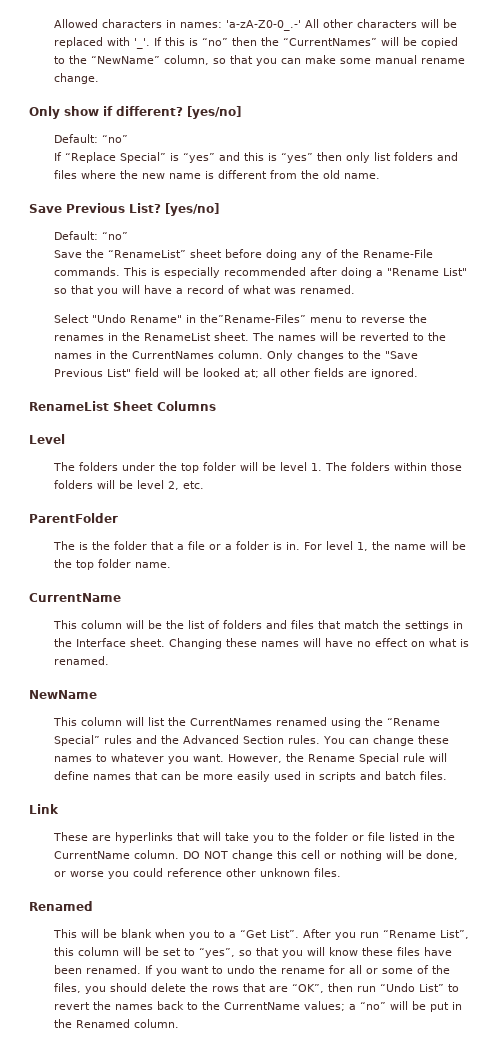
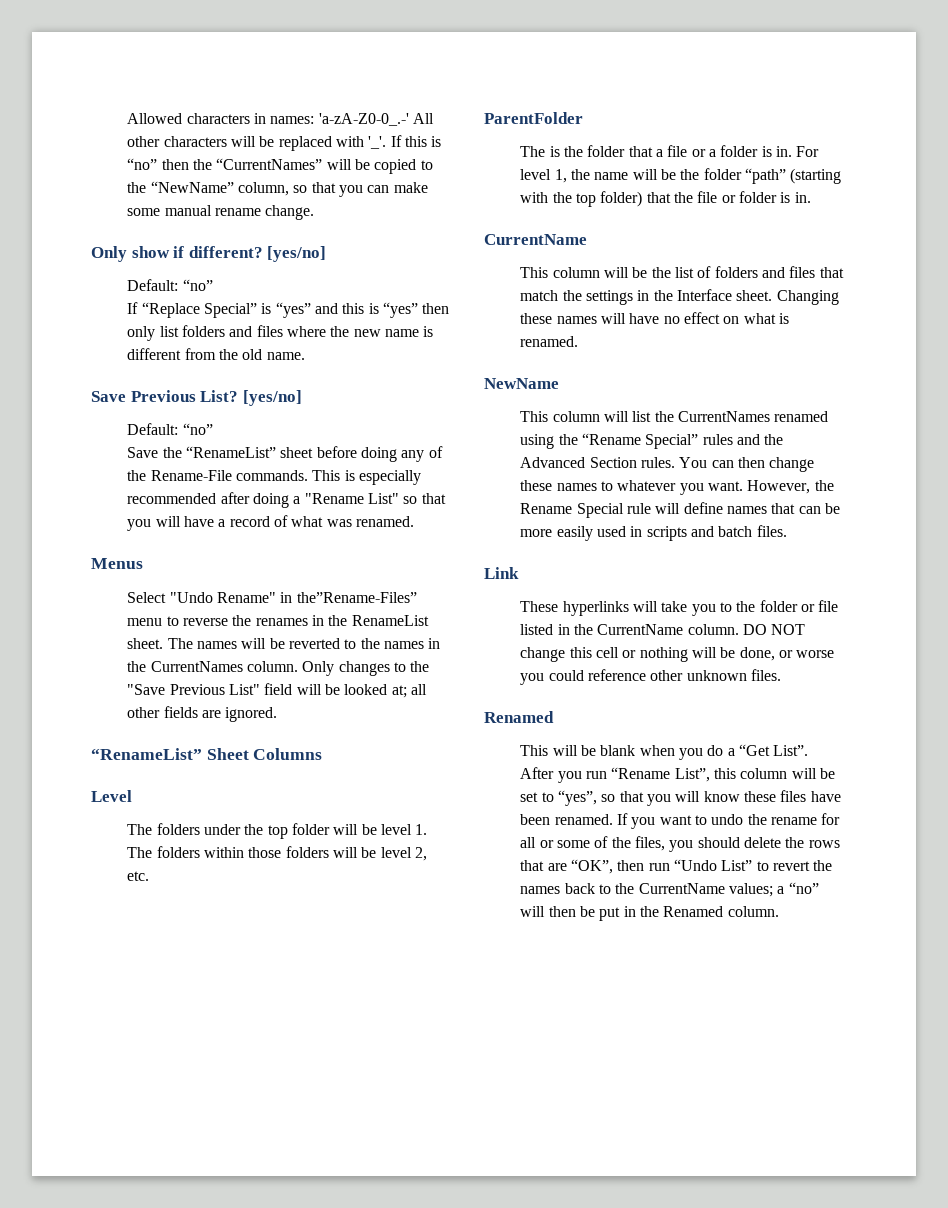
+ Menus
- RenameList Sheet Columns
+ “RenameList” Sheet Columns
- For level 1, the name will be the top folder name.
+ For level 1, the name will be the folder “path” (starting with the top folder) that the file or folder is in.
- You can change these names to whatever you want.
+ You can then change these names to whatever you want.
- These are hyperlinks that will take you to the folder or file listed in the CurrentName column.
+ These hyperlinks will take you to the folder or file listed in the CurrentName column.
- This will be blank when you to a “Get List”.
+ This will be blank when you do a “Get List”.
- If you want to undo the rename for all or some of the files, you should delete the rows that are “OK”, then run “Undo List” to revert the names back to the CurrentName values; a “no” will be put in the Renamed column.
+ If you want to undo the rename for all or some of the files, you should delete the rows that are “OK”, then run “Undo List” to revert the names back to the CurrentName values; a “no” will then be put in the Renamed column.

